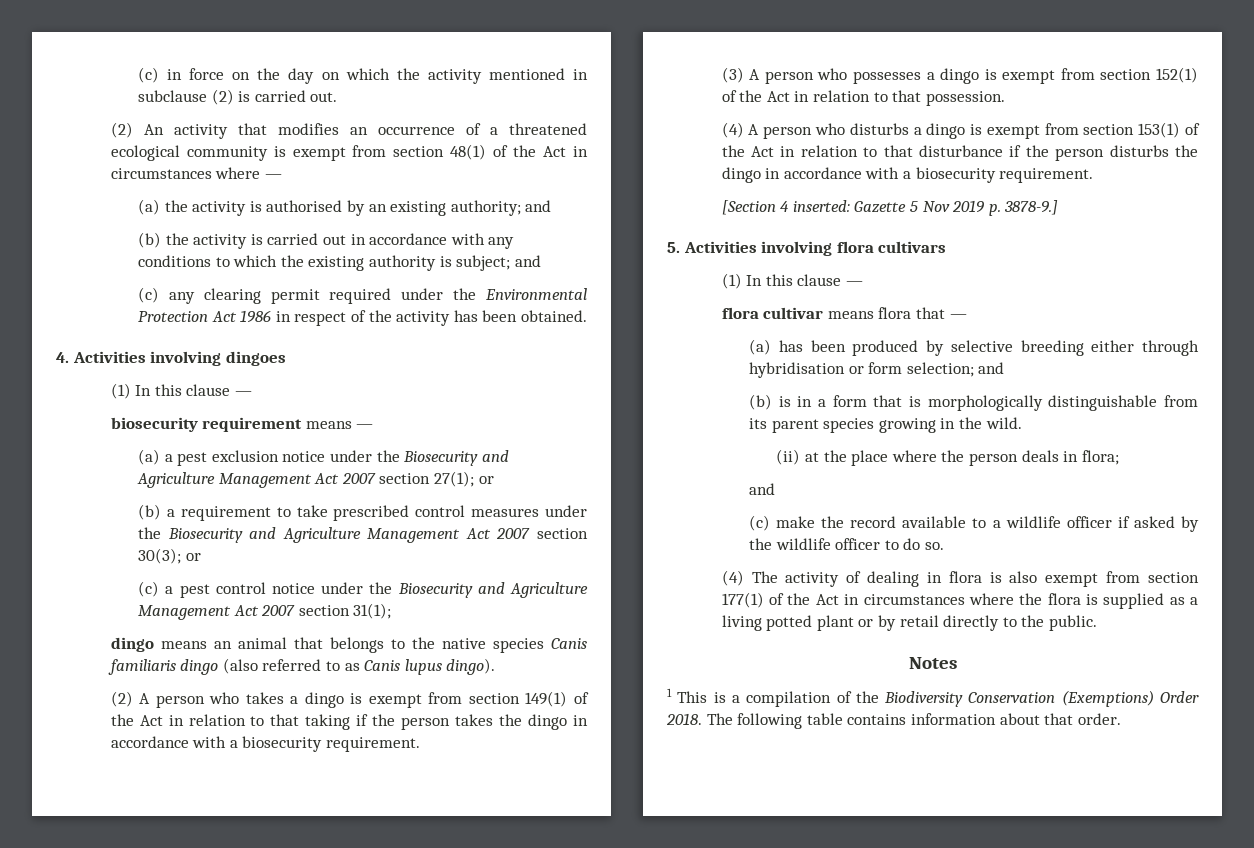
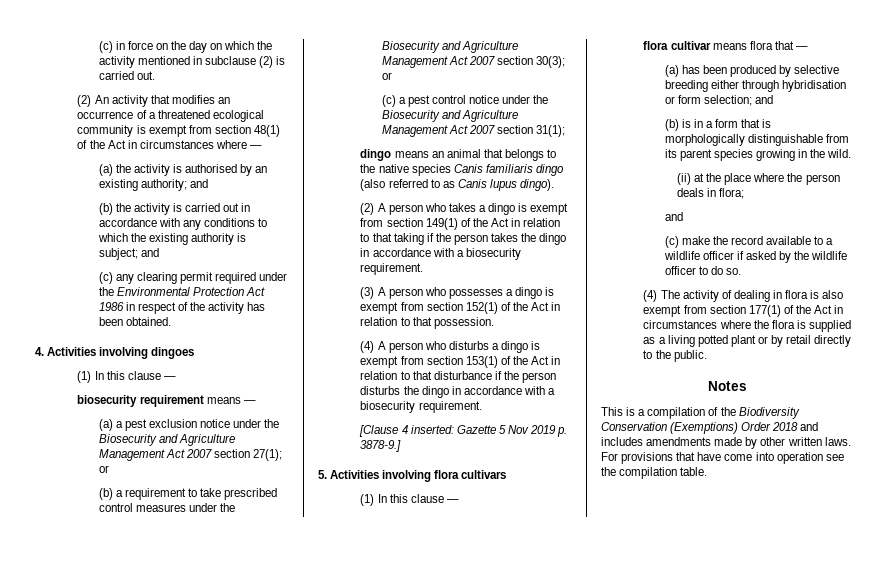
- [Section 4 inserted: Gazette 5 Nov 2019 p. 3878-9.]
+ [Clause 4 inserted: Gazette 5 Nov 2019 p. 3878-9.]
- 1 This is a compilation of the Biodiversity Conservation (Exemptions) Order 2018. The following table contains information about that order.
+ This is a compilation of the Biodiversity Conservation (Exemptions) Order 2018 and includes amendments made by other written laws. For provisions that have come into operation see the compilation table.

